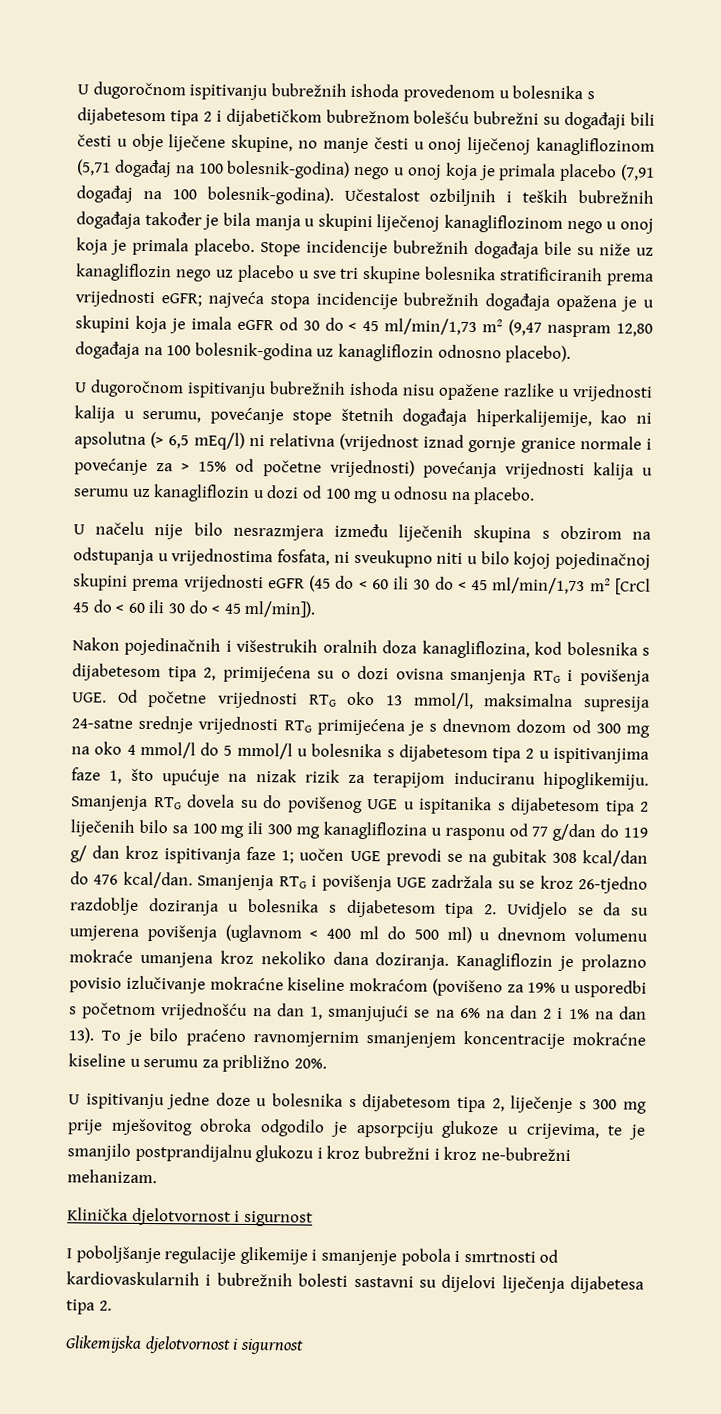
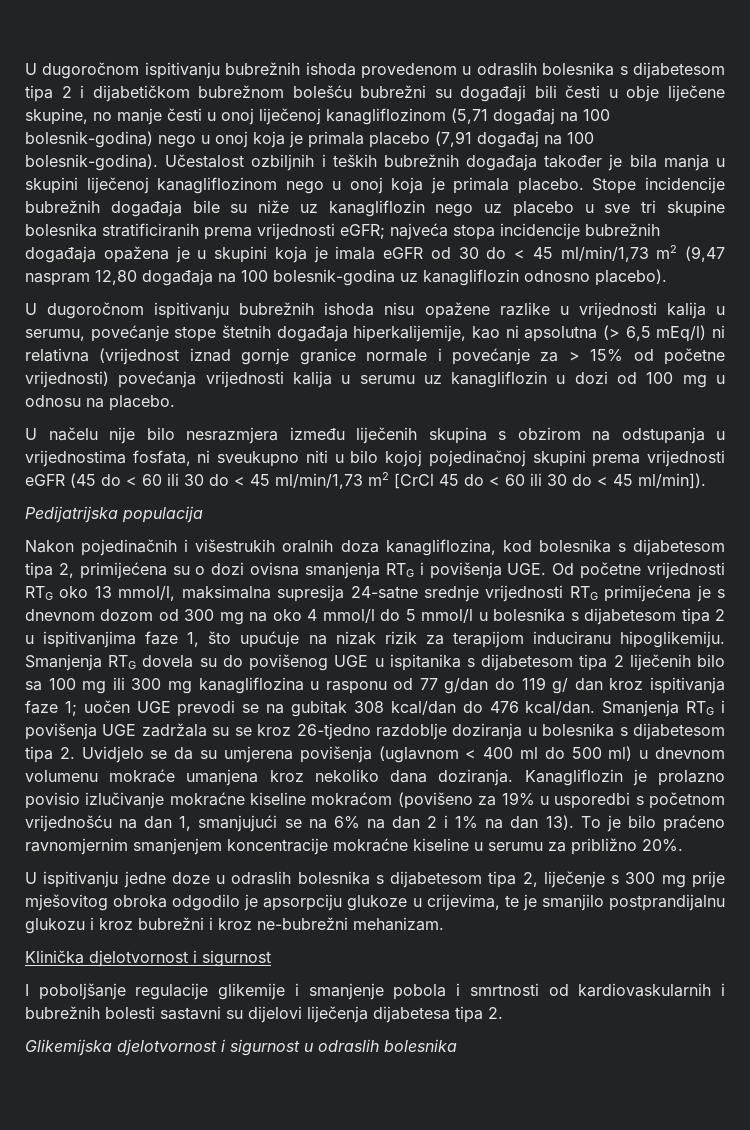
- U dugoročnom ispitivanju bubrežnih ishoda provedenom u bolesnika s dijabetesom tipa 2 i dijabetičkom bubrežnom bolešću bubrežni su događaji bili česti u obje liječene skupine, no manje česti u onoj liječenoj kanagliflozinom (5,71 događaj na 100 bolesnik-godina) nego u onoj koja je primala placebo (7,91 događaj na 100 bolesnik-godina).
+ U dugoročnom ispitivanju bubrežnih ishoda provedenom u odraslih bolesnika s dijabetesom tipa 2 i dijabetičkom bubrežnom bolešću bubrežni su događaji bili česti u obje liječene skupine, no manje česti u onoj liječenoj kanagliflozinom (5,71 događaj na 100 bolesnik-godina) nego u onoj koja je primala placebo (7,91 događaj na 100 bolesnik-godina).
+ Pedijatrijska populacija
- U ispitivanju jedne doze u bolesnika s dijabetesom tipa 2, liječenje s 300 mg prije mješovitog obroka odgodilo je apsorpciju glukoze u crijevima, te je smanjilo postprandijalnu glukozu i kroz bubrežni i kroz ne-bubrežni mehanizam.
+ U ispitivanju jedne doze u odraslih bolesnika s dijabetesom tipa 2, liječenje s 300 mg prije mješovitog obroka odgodilo je apsorpciju glukoze u crijevima, te je smanjilo postprandijalnu glukozu i kroz bubrežni i kroz ne-bubrežni mehanizam.
- Glikemijska djelotvornost i sigurnost
+ Glikemijska djelotvornost i sigurnost u odraslih bolesnika

